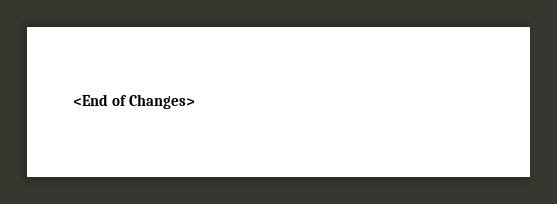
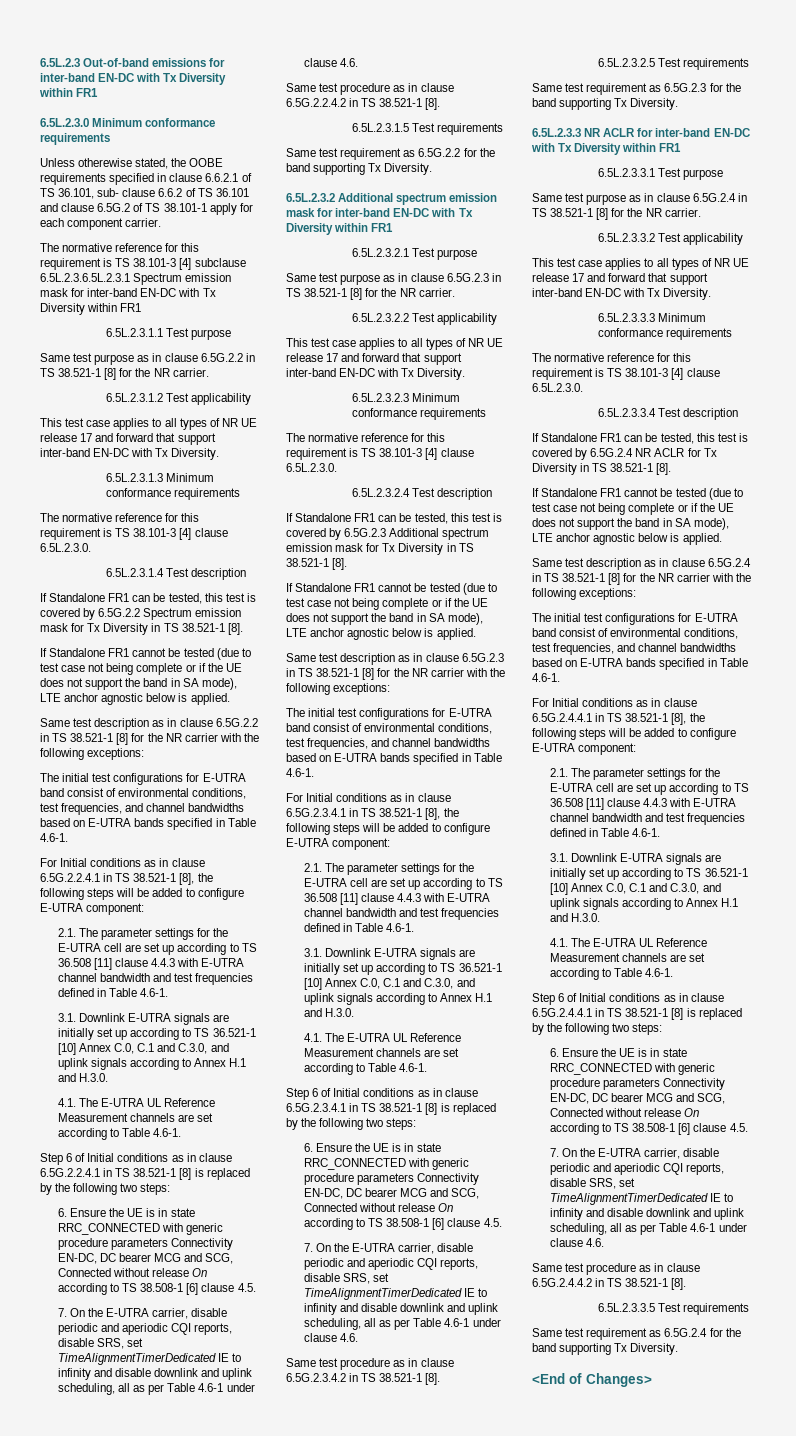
+ 6.5L.2.3 Out-of-band emissions for inter-band EN-DC with Tx Diversity within FR1
+ 6.5L.2.3.0 Minimum conformance requirements
+ Unless otherewise stated, the OOBE requirements specified in clause 6.6.2.1 of TS 36.101, sub- clause 6.6.2 of TS 36.101 and clause 6.5G.2 of TS 38.101-1 apply for each component carrier.
+ The normative reference for this requirement is TS 38.101-3 [4] subclause 6.5L.2.3.6.5L.2.3.1 Spectrum emission mask for inter-band EN-DC with Tx Diversity within FR1
+ 6.5L.2.3.1.1 Test purpose
+ Same test purpose as in clause 6.5G.2.2 in TS 38.521-1 [8] for the NR carrier.
+ 6.5L.2.3.1.2 Test applicability
+ This test case applies to all types of NR UE release 17 and forward that support inter-band EN-DC with Tx Diversity.
+ 6.5L.2.3.1.3 Minimum conformance requirements
+ The normative reference for this requirement is TS 38.101-3 [4] clause 6.5L.2.3.0.
+ 6.5L.2.3.1.4 Test description
+ If Standalone FR1 can be tested, this test is covered by 6.5G.2.2 Spectrum emission mask for Tx Diversity in TS 38.521-1 [8].
+ If Standalone FR1 cannot be tested (due to test case not being complete or if the UE does not support the band in SA mode), LTE anchor agnostic below is applied.
+ Same test description as in clause 6.5G.2.2 in TS 38.521-1 [8] for the NR carrier with the following exceptions:
+ The initial test configurations for E-UTRA band consist of environmental conditions, test frequencies, and channel bandwidths based on E-UTRA bands specified in Table 4.6-1.
+ For Initial conditions as in clause 6.5G.2.2.4.1 in TS 38.521-1 [8], the following steps will be added to configure E-UTRA component:
+ 2.1. The parameter settings for the E-UTRA cell are set up according to TS 36.508 [11] clause 4.4.3 with E-UTRA channel bandwidth and test frequencies defined in Table 4.6-1.
+ 3.1. Downlink E-UTRA signals are initially set up according to TS 36.521-1 [10] Annex C.0, C.1 and C.3.0, and uplink signals according to Annex H.1 and H.3.0.
+ 4.1. The E-UTRA UL Reference Measurement channels are set according to Table 4.6-1.
+ Step 6 of Initial conditions as in clause 6.5G.2.2.4.1 in TS 38.521-1 [8] is replaced by the following two steps:
+ 6. Ensure the UE is in state RRC_CONNECTED with generic procedure parameters Connectivity EN-DC, DC bearer MCG and SCG, Connected without release On according to TS 38.508-1 [6] clause 4.5.
+ 7. On the E-UTRA carrier, disable periodic and aperiodic CQI reports, disable SRS, set TimeAlignmentTimerDedicated IE to infinity and disable downlink and uplink scheduling, all as per Table 4.6-1 under clause 4.6.
+ Same test procedure as in clause 6.5G.2.2.4.2 in TS 38.521-1 [8].
+ 6.5L.2.3.1.5 Test requirements
+ Same test requirement as 6.5G.2.2 for the band supporting Tx Diversity.
+ 6.5L.2.3.2 Additional spectrum emission mask for inter-band EN-DC with Tx Diversity within FR1
+ 6.5L.2.3.2.1 Test purpose
+ Same test purpose as in clause 6.5G.2.3 in TS 38.521-1 [8] for the NR carrier.
+ 6.5L.2.3.2.2 Test applicability
+ This test case applies to all types of NR UE release 17 and forward that support inter-band EN-DC with Tx Diversity.
+ 6.5L.2.3.2.3 Minimum conformance requirements
+ The normative reference for this requirement is TS 38.101-3 [4] clause 6.5L.2.3.0.
+ 6.5L.2.3.2.4 Test description
+ If Standalone FR1 can be tested, this test is covered by 6.5G.2.3 Additional spectrum emission mask for Tx Diversity in TS 38.521-1 [8].
+ If Standalone FR1 cannot be tested (due to test case not being complete or if the UE does not support the band in SA mode), LTE anchor agnostic below is applied.
+ Same test description as in clause 6.5G.2.3 in TS 38.521-1 [8] for the NR carrier with the following exceptions:
+ The initial test configurations for E-UTRA band consist of environmental conditions, test frequencies, and channel bandwidths based on E-UTRA bands specified in Table 4.6-1.
+ For Initial conditions as in clause 6.5G.2.3.4.1 in TS 38.521-1 [8], the following steps will be added to configure E-UTRA component:
+ 2.1. The parameter settings for the E-UTRA cell are set up according to TS 36.508 [11] clause 4.4.3 with E-UTRA channel bandwidth and test frequencies defined in Table 4.6-1.
+ 3.1. Downlink E-UTRA signals are initially set up according to TS 36.521-1 [10] Annex C.0, C.1 and C.3.0, and uplink signals according to Annex H.1 and H.3.0.
+ 4.1. The E-UTRA UL Reference Measurement channels are set according to Table 4.6-1.
+ Step 6 of Initial conditions as in clause 6.5G.2.3.4.1 in TS 38.521-1 [8] is replaced by the following two steps:
+ 6. Ensure the UE is in state RRC_CONNECTED with generic procedure parameters Connectivity EN-DC, DC bearer MCG and SCG, Connected without release On according to TS 38.508-1 [6] clause 4.5.
+ 7. On the E-UTRA carrier, disable periodic and aperiodic CQI reports, disable SRS, set TimeAlignmentTimerDedicated IE to infinity and disable downlink and uplink scheduling, all as per Table 4.6-1 under clause 4.6.
+ Same test procedure as in clause 6.5G.2.3.4.2 in TS 38.521-1 [8].
+ 6.5L.2.3.2.5 Test requirements
+ Same test requirement as 6.5G.2.3 for the band supporting Tx Diversity.
+ 6.5L.2.3.3 NR ACLR for inter-band EN-DC with Tx Diversity within FR1
+ 6.5L.2.3.3.1 Test purpose
+ Same test purpose as in clause 6.5G.2.4 in TS 38.521-1 [8] for the NR carrier.
+ 6.5L.2.3.3.2 Test applicability
+ This test case applies to all types of NR UE release 17 and forward that support inter-band EN-DC with Tx Diversity.
+ 6.5L.2.3.3.3 Minimum conformance requirements
+ The normative reference for this requirement is TS 38.101-3 [4] clause 6.5L.2.3.0.
+ 6.5L.2.3.3.4 Test description
+ If Standalone FR1 can be tested, this test is covered by 6.5G.2.4 NR ACLR for Tx Diversity in TS 38.521-1 [8].
+ If Standalone FR1 cannot be tested (due to test case not being complete or if the UE does not support the band in SA mode), LTE anchor agnostic below is applied.
+ Same test description as in clause 6.5G.2.4 in TS 38.521-1 [8] for the NR carrier with the following exceptions:
+ The initial test configurations for E-UTRA band consist of environmental conditions, test frequencies, and channel bandwidths based on E-UTRA bands specified in Table 4.6-1.
+ For Initial conditions as in clause 6.5G.2.4.4.1 in TS 38.521-1 [8], the following steps will be added to configure E-UTRA component:
+ 2.1. The parameter settings for the E-UTRA cell are set up according to TS 36.508 [11] clause 4.4.3 with E-UTRA channel bandwidth and test frequencies defined in Table 4.6-1.
+ 3.1. Downlink E-UTRA signals are initially set up according to TS 36.521-1 [10] Annex C.0, C.1 and C.3.0, and uplink signals according to Annex H.1 and H.3.0.
+ 4.1. The E-UTRA UL Reference Measurement channels are set according to Table 4.6-1.
+ Step 6 of Initial conditions as in clause 6.5G.2.4.4.1 in TS 38.521-1 [8] is replaced by the following two steps:
+ 6. Ensure the UE is in state RRC_CONNECTED with generic procedure parameters Connectivity EN-DC, DC bearer MCG and SCG, Connected without release On according to TS 38.508-1 [6] clause 4.5.
+ 7. On the E-UTRA carrier, disable periodic and aperiodic CQI reports, disable SRS, set TimeAlignmentTimerDedicated IE to infinity and disable downlink and uplink scheduling, all as per Table 4.6-1 under clause 4.6.
+ Same test procedure as in clause 6.5G.2.4.4.2 in TS 38.521-1 [8].
+ 6.5L.2.3.3.5 Test requirements
+ Same test requirement as 6.5G.2.4 for the band supporting Tx Diversity.

